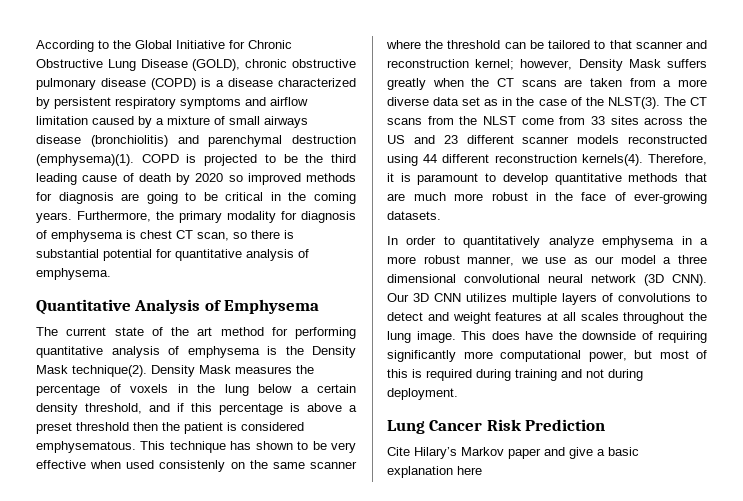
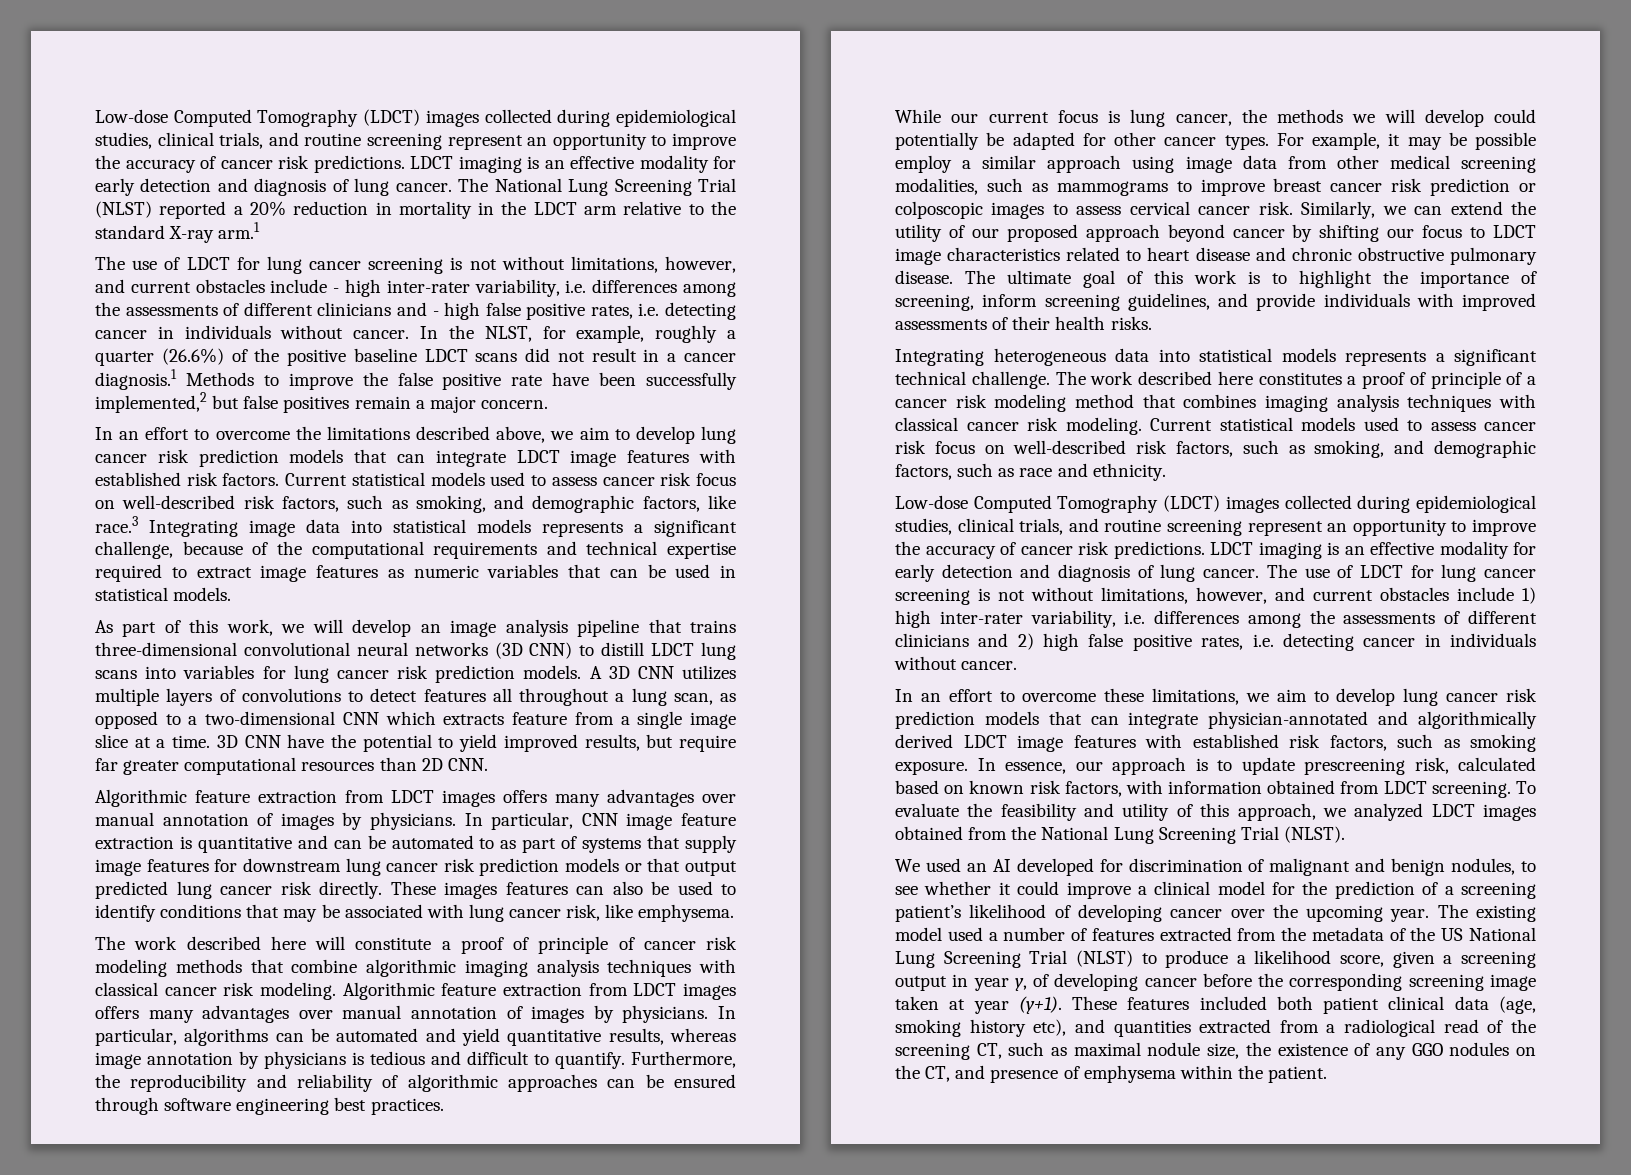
- According to the Global Initiative for Chronic Obstructive Lung Disease (GOLD), chronic obstructive pulmonary disease (COPD) is a disease characterized by persistent respiratory symptoms and airflow limitation caused by a mixture of small airways disease (bronchiolitis) and parenchymal destruction (emphysema)(1). COPD is projected to be the third leading cause of death by 2020 so improved methods for diagnosis are going to be critical in the coming years. Furthermore, the primary modality for diagnosis of emphysema is chest CT scan, so there is substantial potential for quantitative analysis of emphysema.
- Quantitative Analysis of Emphysema
- The current state of the art method for performing quantitative analysis of emphysema is the Density Mask technique(2). Density Mask measures the percentage of voxels in the lung below a certain density threshold, and if this percentage is above a preset threshold then the patient is considered emphysematous. This technique has shown to be very effective when used consistenly on the same scanner where the threshold can be tailored to that scanner and reconstruction kernel; however, Density Mask suffers greatly when the CT scans are taken from a more diverse data set as in the case of the NLST(3). The CT scans from the NLST come from 33 sites across the US and 23 different scanner models reconstructed using 44 different reconstruction kernels(4). Therefore, it is paramount to develop quantitative methods that are much more robust in the face of ever-growing datasets.
- In order to quantitatively analyze emphysema in a more robust manner, we use as our model a three dimensional convolutional neural network (3D CNN). Our 3D CNN utilizes multiple layers of convolutions to detect and weight features at all scales throughout the lung image. This does have the downside of requiring significantly more computational power, but most of this is required during training and not during deployment.
- Lung Cancer Risk Prediction
- Cite Hilary’s Markov paper and give a basic explanation here
+ Low-dose Computed Tomography (LDCT) images collected during epidemiological studies, clinical trials, and routine screening represent an opportunity to improve the accuracy of cancer risk predictions. LDCT imaging is an effective modality for early detection and diagnosis of lung cancer. The National Lung Screening Trial (NLST) reported a 20% reduction in mortality in the LDCT arm relative to the standard X-ray arm.1
+ The use of LDCT for lung cancer screening is not without limitations, however, and current obstacles include - high inter-rater variability, i.e. differences among the assessments of different clinicians and - high false positive rates, i.e. detecting cancer in individuals without cancer. In the NLST, for example, roughly a quarter (26.6%) of the positive baseline LDCT scans did not result in a cancer diagnosis.1 Methods to improve the false positive rate have been successfully implemented,2 but false positives remain a major concern.
+ In an effort to overcome the limitations described above, we aim to develop lung cancer risk prediction models that can integrate LDCT image features with established risk factors. Current statistical models used to assess cancer risk focus on well-described risk factors, such as smoking, and demographic factors, like race.3 Integrating image data into statistical models represents a significant challenge, because of the computational requirements and technical expertise required to extract image features as numeric variables that can be used in statistical models.
+ As part of this work, we will develop an image analysis pipeline that trains three-dimensional convolutional neural networks (3D CNN) to distill LDCT lung scans into variables for lung cancer risk prediction models. A 3D CNN utilizes multiple layers of convolutions to detect features all throughout a lung scan, as opposed to a two-dimensional CNN which extracts feature from a single image slice at a time. 3D CNN have the potential to yield improved results, but require far greater computational resources than 2D CNN.
+ Algorithmic feature extraction from LDCT images offers many advantages over manual annotation of images by physicians. In particular, CNN image feature extraction is quantitative and can be automated to as part of systems that supply image features for downstream lung cancer risk prediction models or that output predicted lung cancer risk directly. These images features can also be used to identify conditions that may be associated with lung cancer risk, like emphysema.
+ The work described here will constitute a proof of principle of cancer risk modeling methods that combine algorithmic imaging analysis techniques with classical cancer risk modeling. Algorithmic feature extraction from LDCT images offers many advantages over manual annotation of images by physicians. In particular, algorithms can be automated and yield quantitative results, whereas image annotation by physicians is tedious and difficult to quantify. Furthermore, the reproducibility and reliability of algorithmic approaches can be ensured through software engineering best practices.
+ While our current focus is lung cancer, the methods we will develop could potentially be adapted for other cancer types. For example, it may be possible employ a similar approach using image data from other medical screening modalities, such as mammograms to improve breast cancer risk prediction or colposcopic images to assess cervical cancer risk. Similarly, we can extend the utility of our proposed approach beyond cancer by shifting our focus to LDCT image characteristics related to heart disease and chronic obstructive pulmonary disease. The ultimate goal of this work is to highlight the importance of screening, inform screening guidelines, and provide individuals with improved assessments of their health risks.
+ Integrating heterogeneous data into statistical models represents a significant technical challenge. The work described here constitutes a proof of principle of a cancer risk modeling method that combines imaging analysis techniques with classical cancer risk modeling. Current statistical models used to assess cancer risk focus on well-described risk factors, such as smoking, and demographic factors, such as race and ethnicity.
+ Low-dose Computed Tomography (LDCT) images collected during epidemiological studies, clinical trials, and routine screening represent an opportunity to improve the accuracy of cancer risk predictions. LDCT imaging is an effective modality for early detection and diagnosis of lung cancer. The use of LDCT for lung cancer screening is not without limitations, however, and current obstacles include 1) high inter-rater variability, i.e. differences among the assessments of different clinicians and 2) high false positive rates, i.e. detecting cancer in individuals without cancer.
+ In an effort to overcome these limitations, we aim to develop lung cancer risk prediction models that can integrate physician-annotated and algorithmically derived LDCT image features with established risk factors, such as smoking exposure. In essence, our approach is to update prescreening risk, calculated based on known risk factors, with information obtained from LDCT screening. To evaluate the feasibility and utility of this approach, we analyzed LDCT images obtained from the National Lung Screening Trial (NLST).
+ We used an AI developed for discrimination of malignant and benign nodules, to see whether it could improve a clinical model for the prediction of a screening patient’s likelihood of developing cancer over the upcoming year. The existing model used a number of features extracted from the metadata of the US National Lung Screening Trial (NLST) to produce a likelihood score, given a screening output in year y, of developing cancer before the corresponding screening image taken at year (y+1). These features included both patient clinical data (age, smoking history etc), and quantities extracted from a radiological read of the screening CT, such as maximal nodule size, the existence of any GGO nodules on the CT, and presence of emphysema within the patient.

